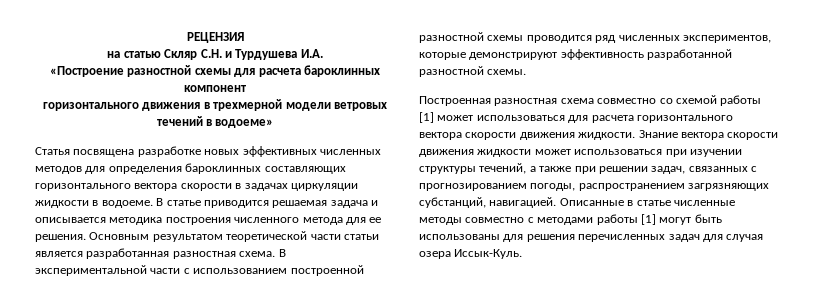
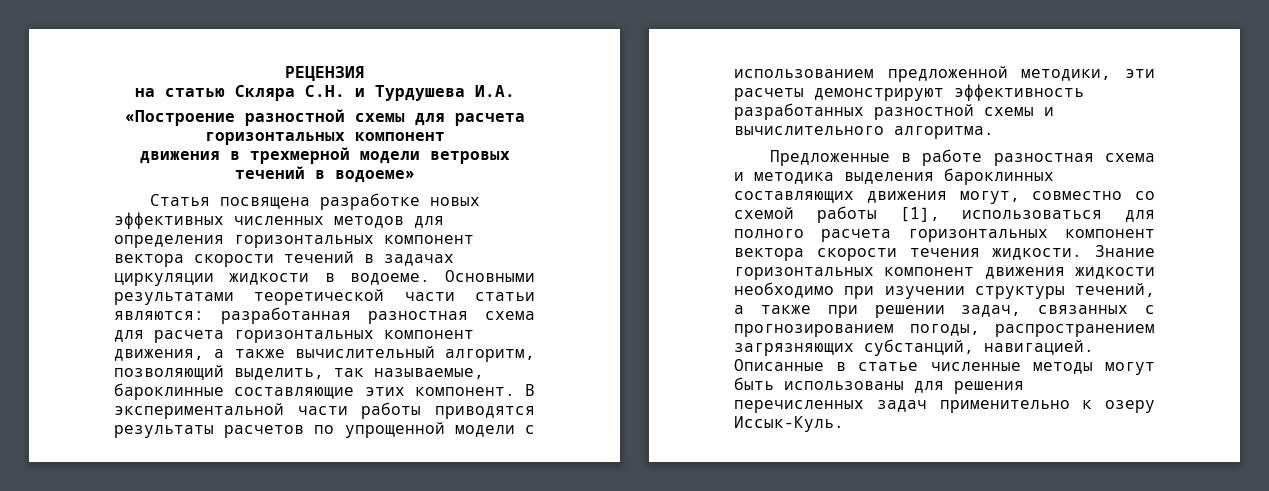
- на статью Скляр С.Н. и Турдушева И.А.
+ на статью Скляра С.Н. и Турдушева И.А.
- «Построение разностной схемы для расчета бароклинных компонент
+ «Построение разностной схемы для расчета горизонтальных компонент
- горизонтального движения в трехмерной модели ветровых течений в водоеме»
+ движения в трехмерной модели ветровых течений в водоеме»
- Статья посвящена разработке новых эффективных численных методов для определения бароклинных составляющих горизонтального вектора скорости в задачах циркуляции жидкости в водоеме.
+ Статья посвящена разработке новых эффективных численных методов для определения горизонтальных компонент вектора скорости течений в задачах циркуляции жидкости в водоеме.
- В статье приводится решаемая задача и описывается методика построения численного метода для ее решения. Основным результатом теоретической части статьи является разработанная разностная схема. В экспериментальной части с использованием построенной разностной схемы проводится ряд численных экспериментов, которые демонстрируют эффективность разработанной разностной схемы.
- Построенная разностная схема совместно со схемой работы [1] может использоваться для расчета горизонтального вектора скорости движения жидкости.
+ Основными результатами теоретической части статьи являются: разработанная разностная схема для расчета горизонтальных компонент движения, а также вычислительный алгоритм, позволяющий выделить, так называемые, бароклинные составляющие этих компонент. В экспериментальной части работы приводятся результаты расчетов по упрощенной модели с использованием предложенной методики, эти расчеты демонстрируют эффективность разработанных разностной схемы и вычислительного алгоритма.
+ Предложенные в работе разностная схема и методика выделения бароклинных составляющих движения могут, совместно со схемой работы [1], использоваться для полного расчета горизонтальных компонент вектора скорости течения жидкости.
- Знание вектора скорости движения жидкости может использоваться при изучении структуры течений, а также при решении задач, связанных с прогнозированием погоды, распространением загрязняющих субстанций, навигацией.
+ Знание горизонтальных компонент движения жидкости необходимо при изучении структуры течений, а также при решении задач, связанных с прогнозированием погоды, распространением загрязняющих субстанций, навигацией.
- Описанные в статье численные методы совместно с методами работы [1] могут быть использованы для решения перечисленных задач для случая озера Иссык-Куль.
+ Описанные в статье численные методы могут быть использованы для решения перечисленных задач применительно к озеру Иссык-Куль.

